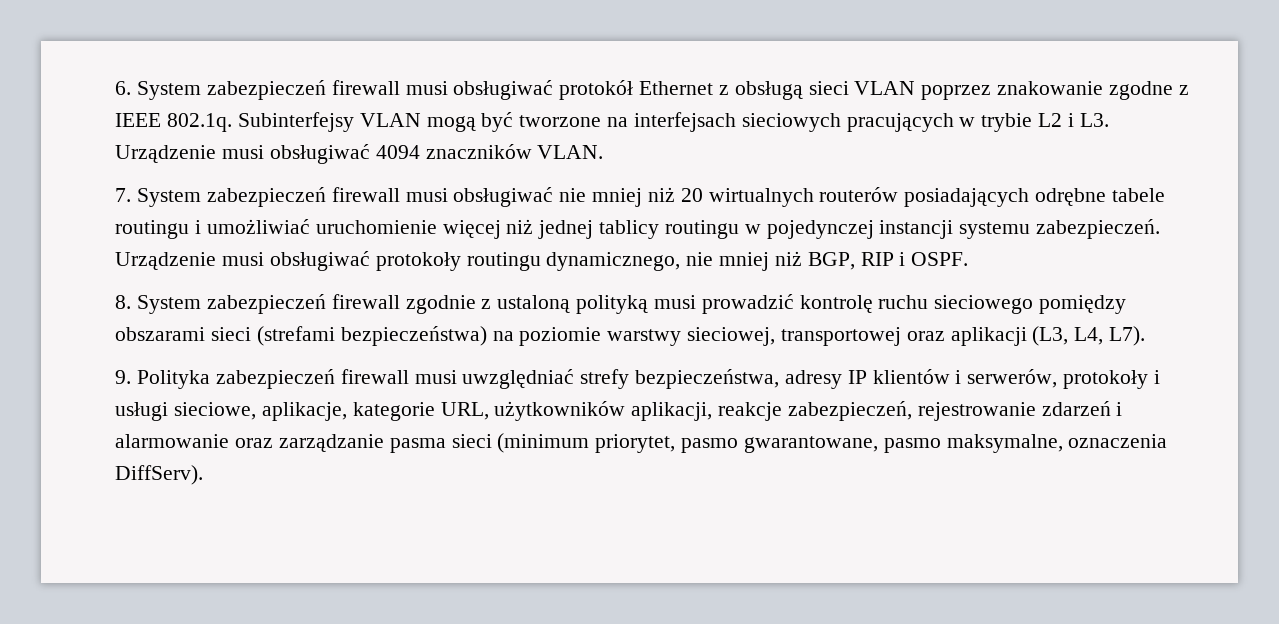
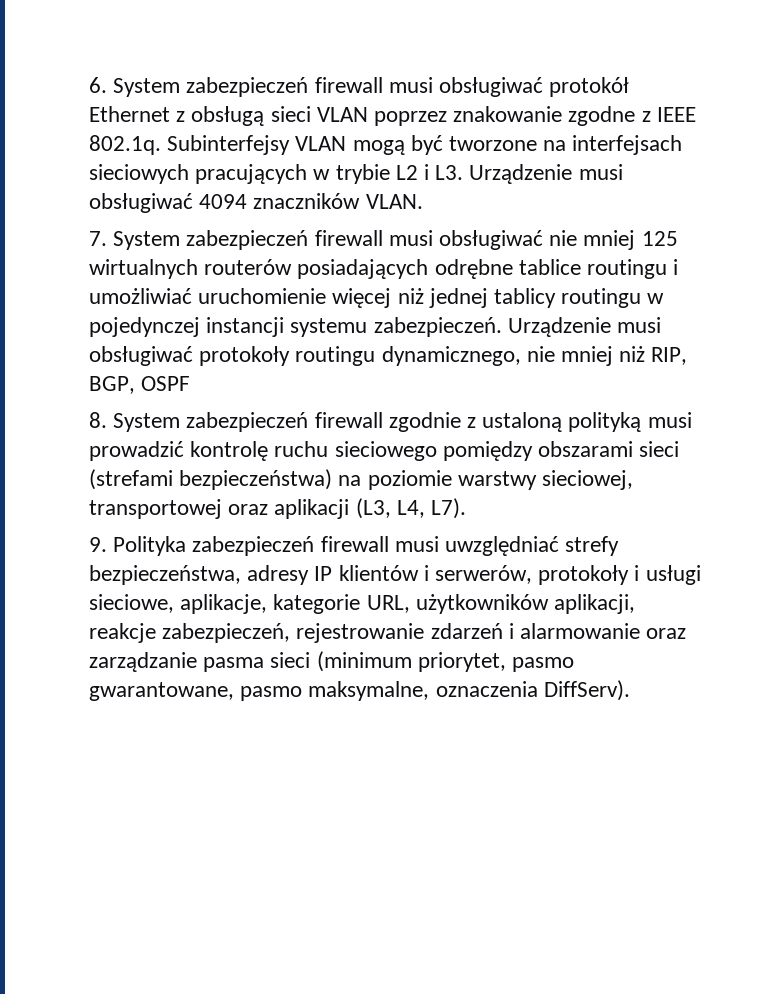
- 7. System zabezpieczeń firewall musi obsługiwać nie mniej niż 20 wirtualnych routerów posiadających odrębne tabele routingu i umożliwiać uruchomienie więcej niż jednej tablicy routingu w pojedynczej instancji systemu zabezpieczeń.
+ 7. System zabezpieczeń firewall musi obsługiwać nie mniej 125 wirtualnych routerów posiadających odrębne tablice routingu i umożliwiać uruchomienie więcej niż jednej tablicy routingu w pojedynczej instancji systemu zabezpieczeń.
- Urządzenie musi obsługiwać protokoły routingu dynamicznego, nie mniej niż BGP, RIP i OSPF.
+ Urządzenie musi obsługiwać protokoły routingu dynamicznego, nie mniej niż RIP, BGP, OSPF

